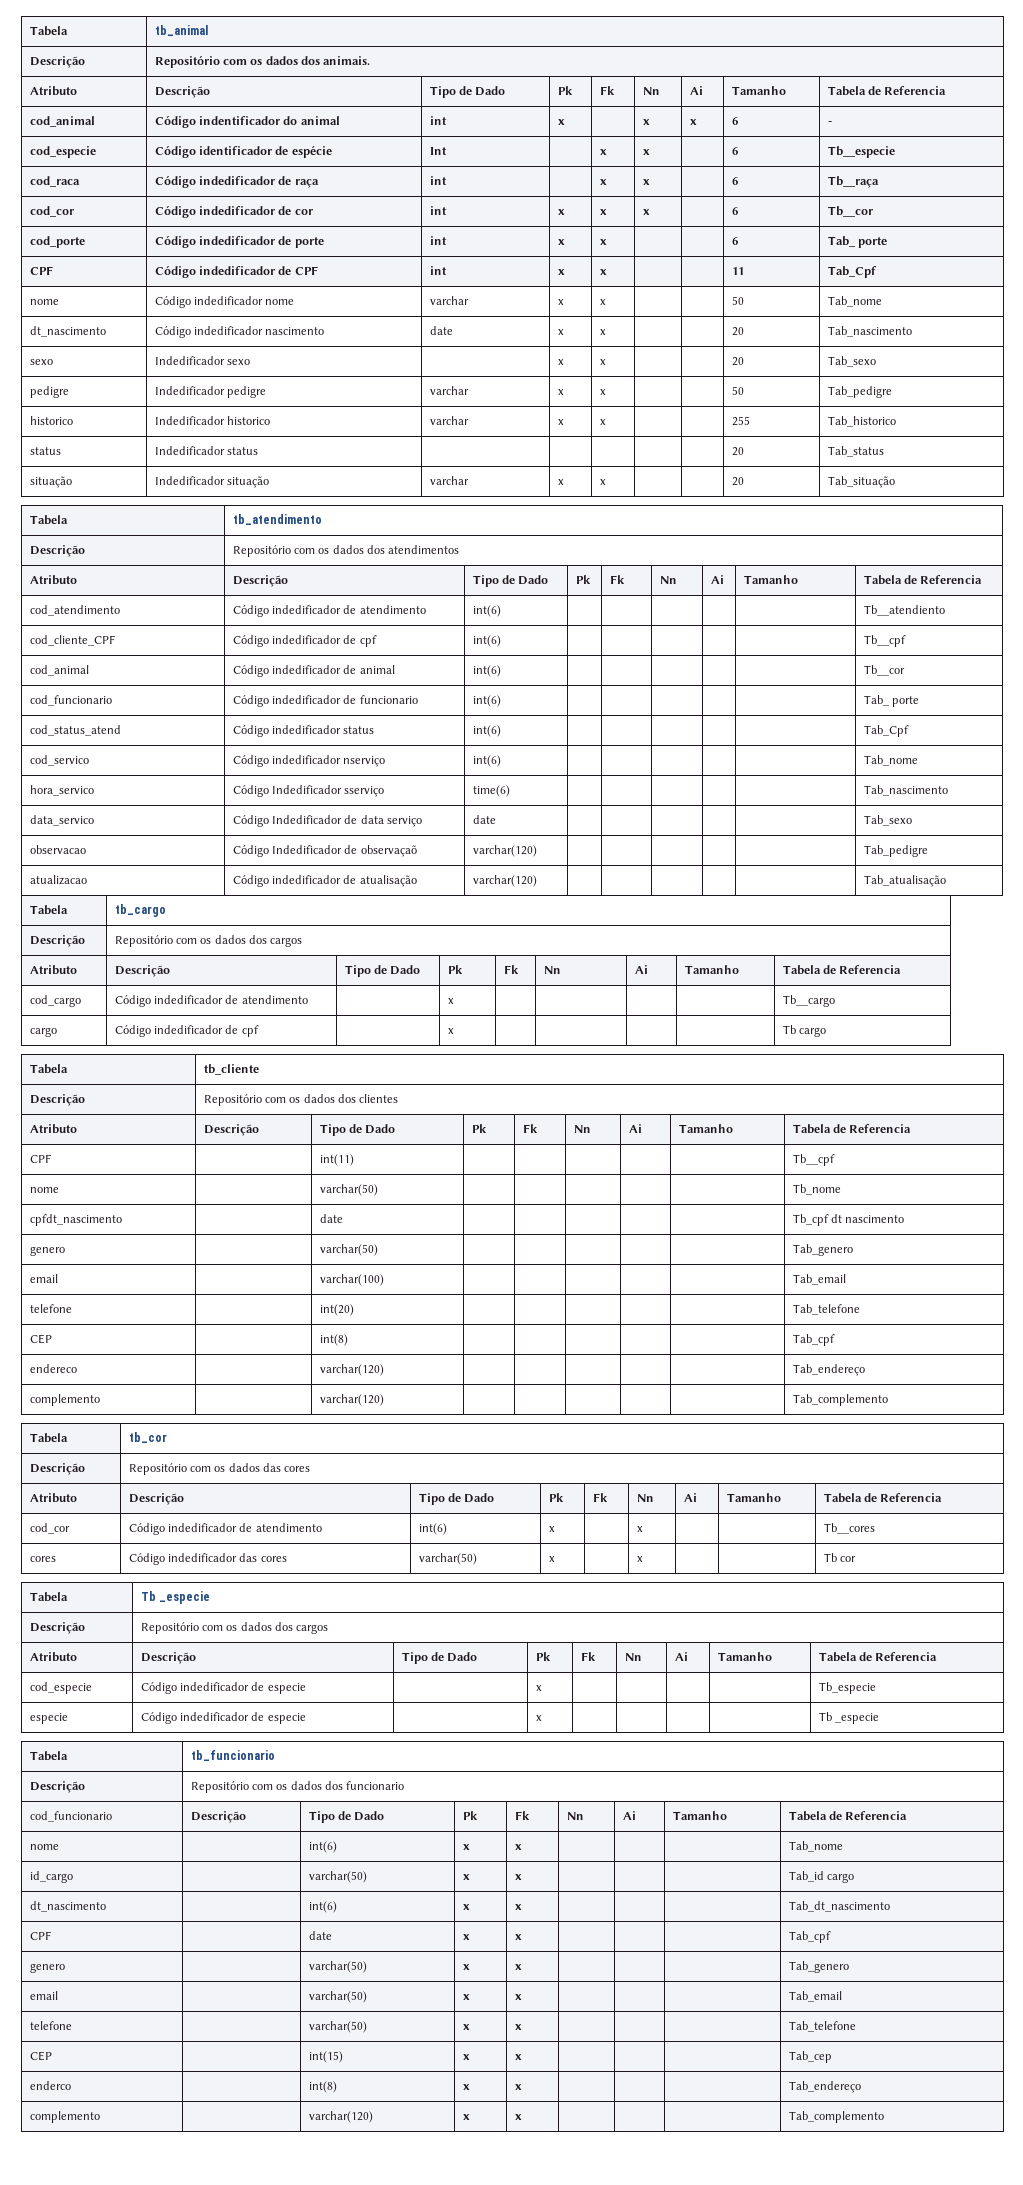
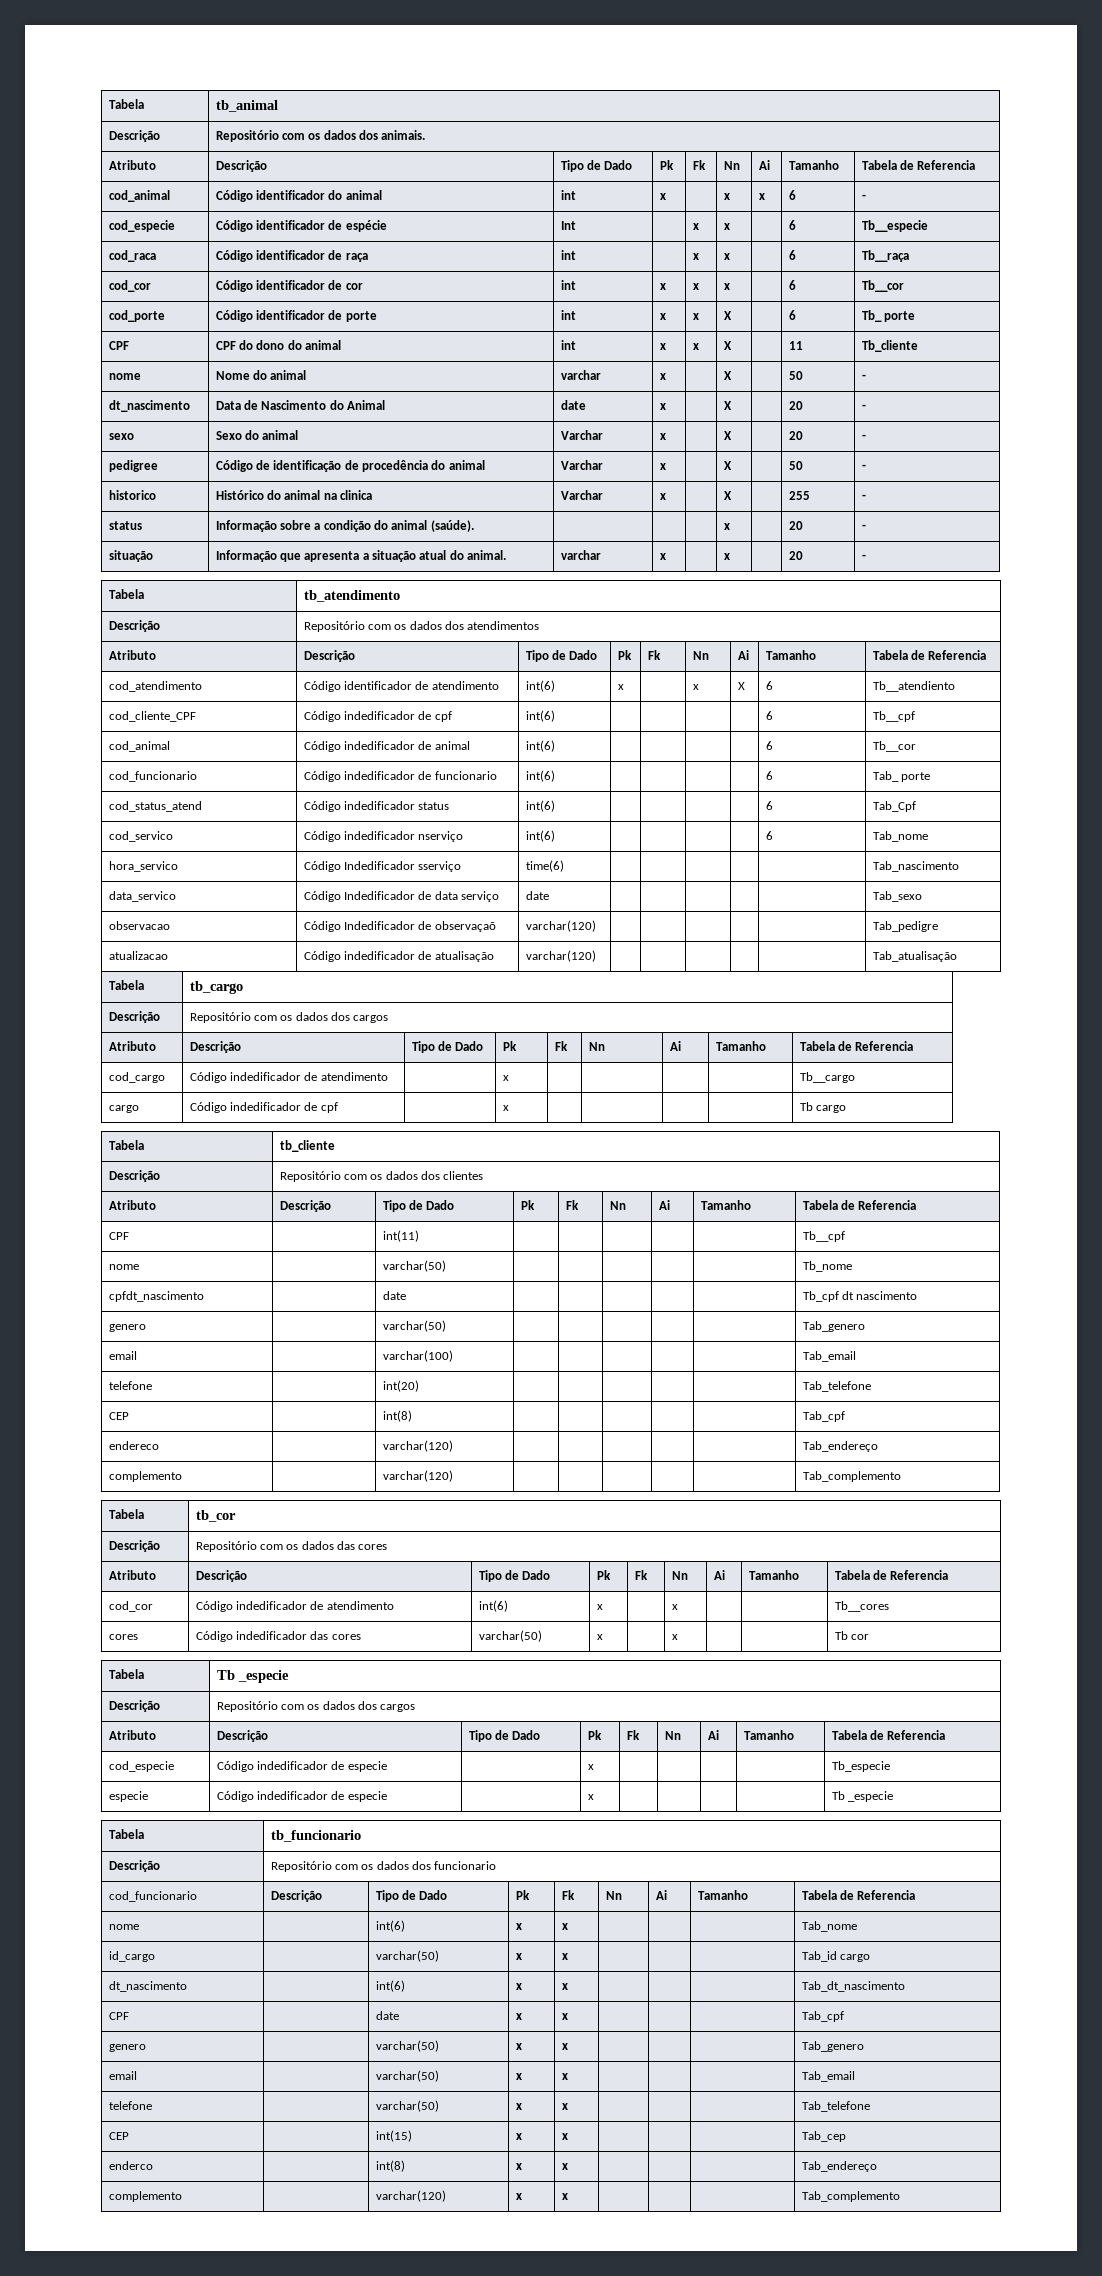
- cod_animal | Código indentificador do animal | int | x | | x | x | 6 | -
+ cod_animal | Código identificador do animal | int | x | | x | x | 6 | -
- cod_raca | Código indedificador de raça | int | | x | x | | 6 | Tb__raça
+ cod_raca | Código identificador de raça | int | | x | x | | 6 | Tb__raça
- cod_cor | Código indedificador de cor | int | x | x | x | | 6 | Tb__cor
+ cod_cor | Código identificador de cor | int | x | x | x | | 6 | Tb__cor
- cod_porte | Código indedificador de porte | int | x | x | | | 6 | Tab_ porte
+ cod_porte | Código identificador de porte | int | x | x | X | | 6 | Tb_ porte
- CPF | Código indedificador de CPF | int | x | x | | | 11 | Tab_Cpf
- nome | Código indedificador nome | varchar | x | x | | | 50 | Tab_nome
- dt_nascimento | Código indedificador nascimento | date | x | x | | | 20 | Tab_nascimento
- sexo | Indedificador sexo | | x | x | | | 20 | Tab_sexo
- pedigre | Indedificador pedigre | varchar | x | x | | | 50 | Tab_pedigre
- historico | Indedificador historico | varchar | x | x | | | 255 | Tab_historico
- status | Indedificador status | | | | | | 20 | Tab_status
- situação | Indedificador situação | varchar | x | x | | | 20 | Tab_situação
+ CPF | CPF do dono do animal | int | x | x | X | | 11 | Tb_cliente
+ nome | Nome do animal | varchar | x | | X | | 50 | -
+ dt_nascimento | Data de Nascimento do Animal | date | x | | X | | 20 | -
+ sexo | Sexo do animal | Varchar | x | | X | | 20 | -
+ pedigree | Código de identificação de procedência do animal | Varchar | x | | X | | 50 | -
+ historico | Histórico do animal na clinica | Varchar | x | | X | | 255 | -
+ status | Informação sobre a condição do animal (saúde). | | | | x | | 20 | -
+ situação | Informação que apresenta a situação atual do animal. | varchar | x | | x | | 20 | -
- cod_atendimento | Código indedificador de atendimento | int(6) | | | | | | Tb__atendiento
+ cod_atendimento | Código identificador de atendimento | int(6) | x | | x | X | 6 | Tb__atendiento
- cod_cliente_CPF | Código indedificador de cpf | int(6) | | | | | | Tb__cpf
+ cod_cliente_CPF | Código indedificador de cpf | int(6) | | | | | 6 | Tb__cpf
- cod_animal | Código indedificador de animal | int(6) | | | | | | Tb__cor
+ cod_animal | Código indedificador de animal | int(6) | | | | | 6 | Tb__cor
- cod_funcionario | Código indedificador de funcionario | int(6) | | | | | | Tab_ porte
+ cod_funcionario | Código indedificador de funcionario | int(6) | | | | | 6 | Tab_ porte
- cod_status_atend | Código indedificador status | int(6) | | | | | | Tab_Cpf
+ cod_status_atend | Código indedificador status | int(6) | | | | | 6 | Tab_Cpf
- cod_servico | Código indedificador nserviço | int(6) | | | | | | Tab_nome
+ cod_servico | Código indedificador nserviço | int(6) | | | | | 6 | Tab_nome

